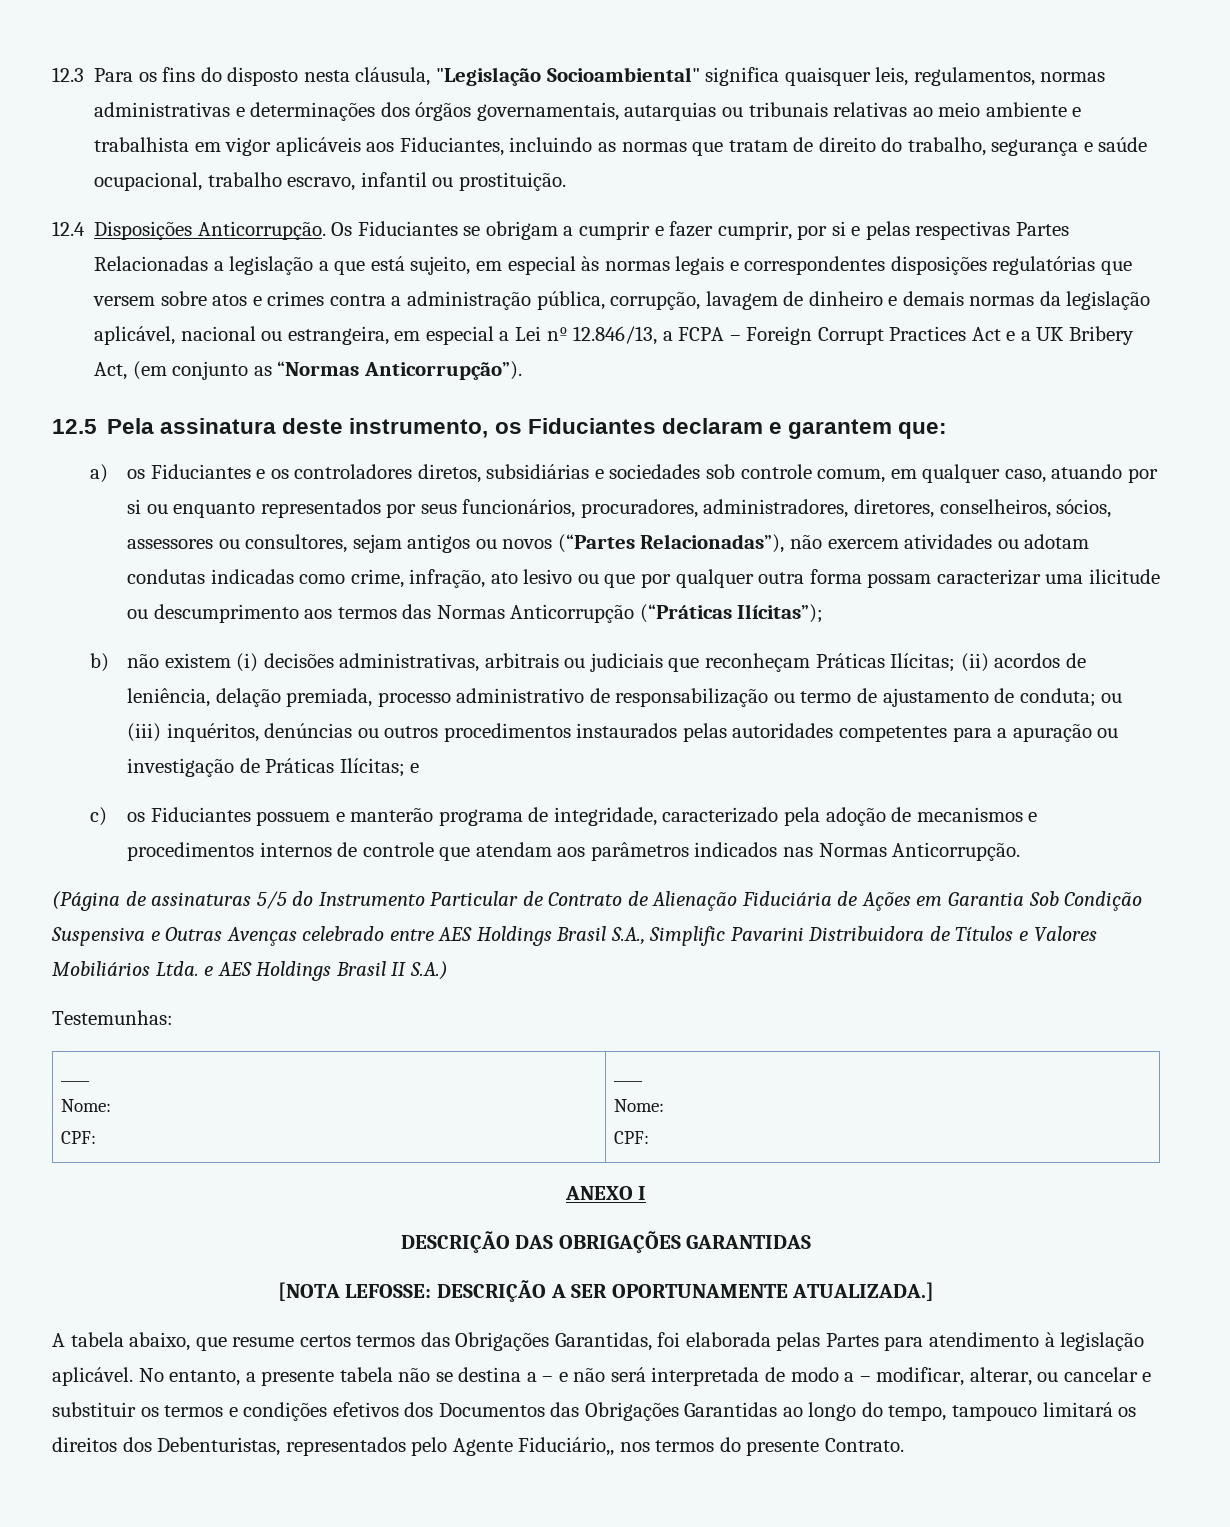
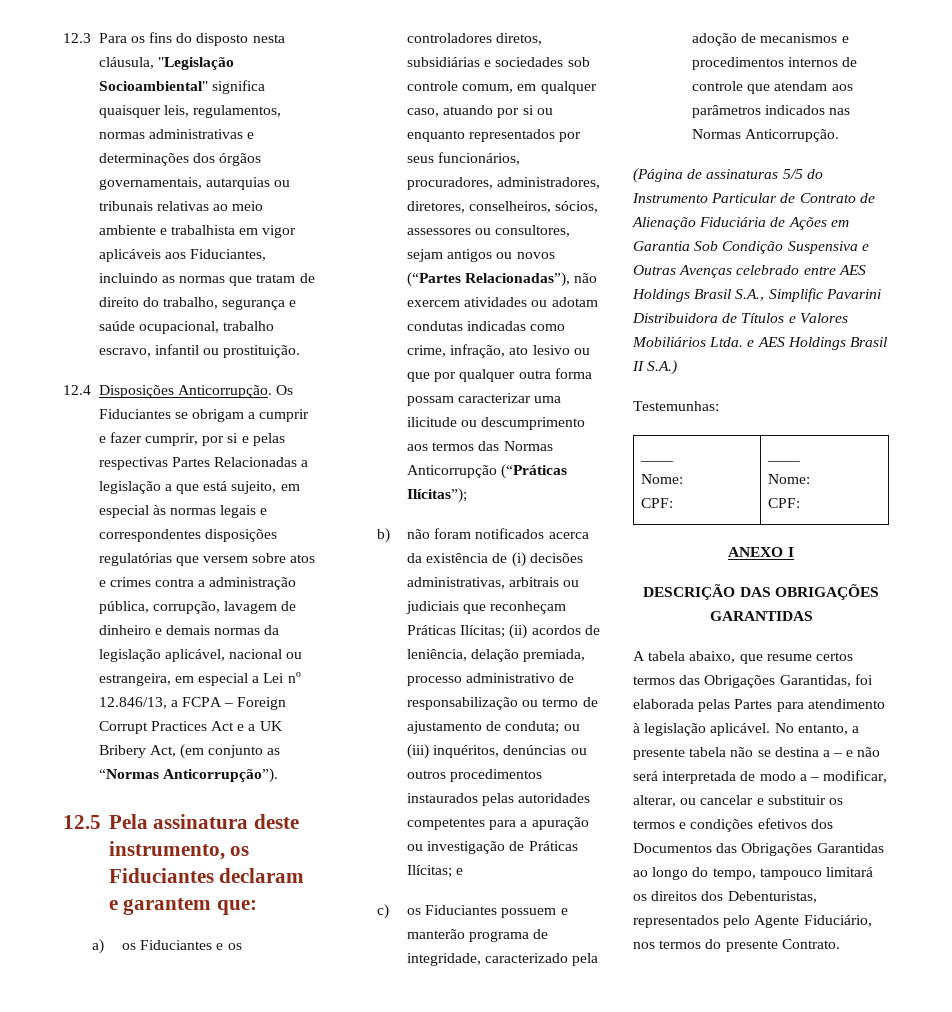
- b) não existem (i) decisões administrativas, arbitrais ou judiciais que reconheçam Práticas Ilícitas; (ii) acordos de leniência, delação premiada, processo administrativo de responsabilização ou termo de ajustamento de conduta; ou (iii) inquéritos, denúncias ou outros procedimentos instaurados pelas autoridades competentes para a apuração ou investigação de Práticas Ilícitas; e
+ b) não foram notificados acerca da existência de (i) decisões administrativas, arbitrais ou judiciais que reconheçam Práticas Ilícitas; (ii) acordos de leniência, delação premiada, processo administrativo de responsabilização ou termo de ajustamento de conduta; ou (iii) inquéritos, denúncias ou outros procedimentos instaurados pelas autoridades competentes para a apuração ou investigação de Práticas Ilícitas; e
- [NOTA LEFOSSE: DESCRIÇÃO A SER OPORTUNAMENTE ATUALIZADA.]
- No entanto, a presente tabela não se destina a – e não será interpretada de modo a – modificar, alterar, ou cancelar e substituir os termos e condições efetivos dos Documentos das Obrigações Garantidas ao longo do tempo, tampouco limitará os direitos dos Debenturistas, representados pelo Agente Fiduciário,, nos termos do presente Contrato.
+ No entanto, a presente tabela não se destina a – e não será interpretada de modo a – modificar, alterar, ou cancelar e substituir os termos e condições efetivos dos Documentos das Obrigações Garantidas ao longo do tempo, tampouco limitará os direitos dos Debenturistas, representados pelo Agente Fiduciário, nos termos do presente Contrato.

